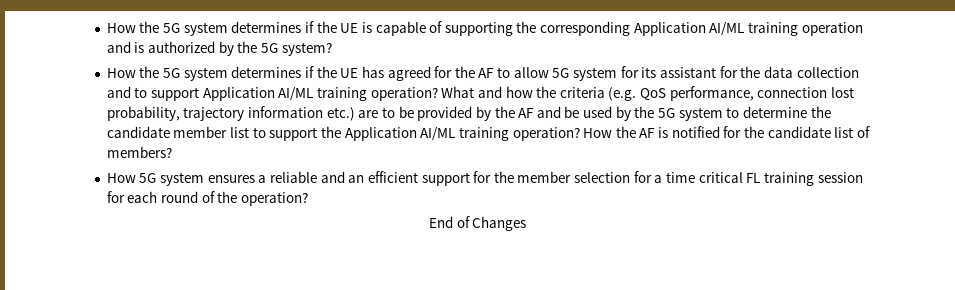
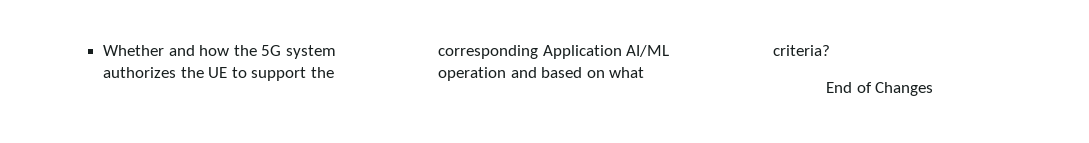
- How the 5G system determines if the UE is capable of supporting the corresponding Application AI/ML training operation and is authorized by the 5G system?
- How the 5G system determines if the UE has agreed for the AF to allow 5G system for its assistant for the data collection and to support Application AI/ML training operation? What and how the criteria (e.g. QoS performance, connection lost probability, trajectory information etc.) are to be provided by the AF and be used by the 5G system to determine the candidate member list to support the Application AI/ML training operation? How the AF is notified for the candidate list of members?
- How 5G system ensures a reliable and an efficient support for the member selection for a time critical FL training session for each round of the operation?
+ Whether and how the 5G system authorizes the UE to support the corresponding Application AI/ML operation and based on what criteria?

